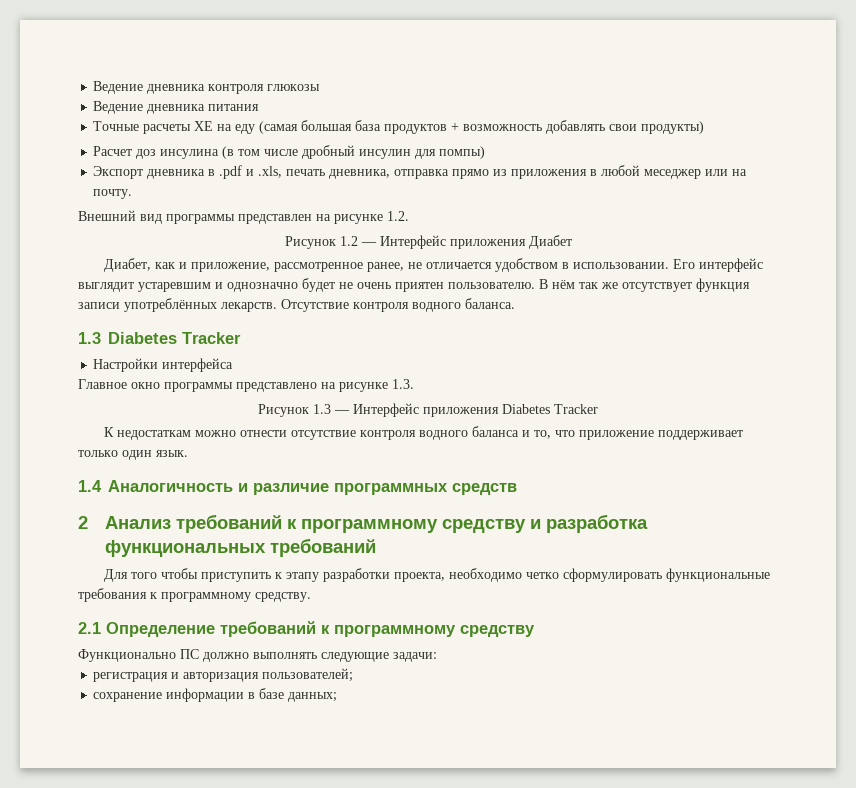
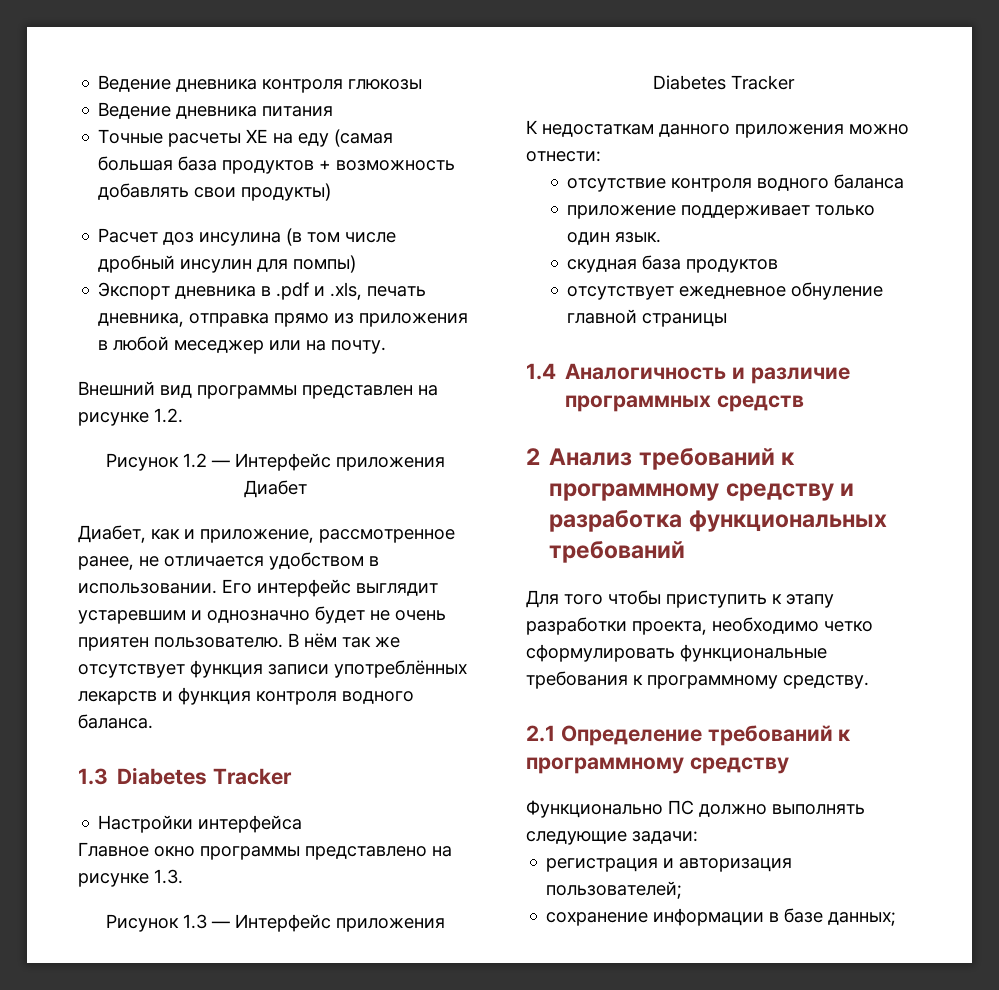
- В нём так же отсутствует функция записи употреблённых лекарств. Отсутствие контроля водного баланса.
+ В нём так же отсутствует функция записи употреблённых лекарств и функция контроля водного баланса.
- К недостаткам можно отнести отсутствие контроля водного баланса и то, что приложение поддерживает только один язык.
+ К недостаткам данного приложения можно отнести:
+ отсутствие контроля водного баланса
+ приложение поддерживает только один язык.
+ скудная база продуктов
+ отсутствует ежедневное обнуление главной страницы

